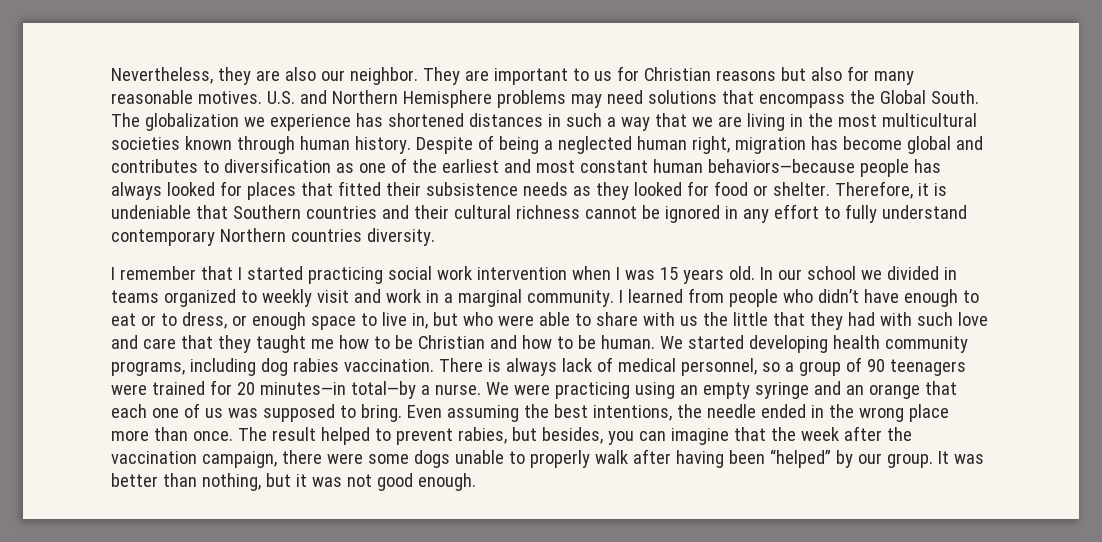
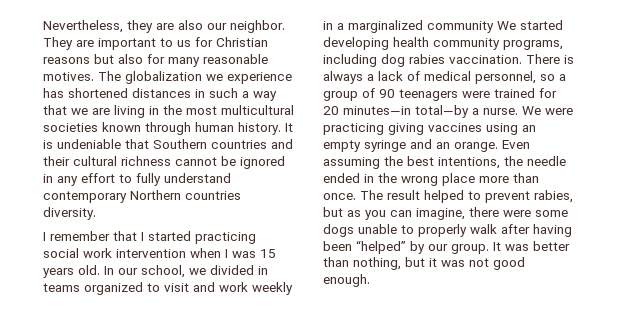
- U.S. and Northern Hemisphere problems may need solutions that encompass the Global South.
- Despite of being a neglected human right, migration has become global and contributes to diversification as one of the earliest and most constant human behaviors—because people has always looked for places that fitted their subsistence needs as they looked for food or shelter. Therefore, it is undeniable that Southern countries and their cultural richness cannot be ignored in any effort to fully understand contemporary Northern countries diversity.
+ It is undeniable that Southern countries and their cultural richness cannot be ignored in any effort to fully understand contemporary Northern countries diversity.
- In our school we divided in teams organized to weekly visit and work in a marginal community. I learned from people who didn’t have enough to eat or to dress, or enough space to live in, but who were able to share with us the little that they had with such love and care that they taught me how to be Christian and how to be human. We started developing health community programs, including dog rabies vaccination.
+ In our school, we divided in teams organized to visit and work weekly in a marginalized community We started developing health community programs, including dog rabies vaccination.
- There is always lack of medical personnel, so a group of 90 teenagers were trained for 20 minutes—in total—by a nurse.
+ There is always a lack of medical personnel, so a group of 90 teenagers were trained for 20 minutes—in total—by a nurse.
- We were practicing using an empty syringe and an orange that each one of us was supposed to bring.
+ We were practicing giving vaccines using an empty syringe and an orange.
- The result helped to prevent rabies, but besides, you can imagine that the week after the vaccination campaign, there were some dogs unable to properly walk after having been “helped” by our group.
+ The result helped to prevent rabies, but as you can imagine, there were some dogs unable to properly walk after having been “helped” by our group.

